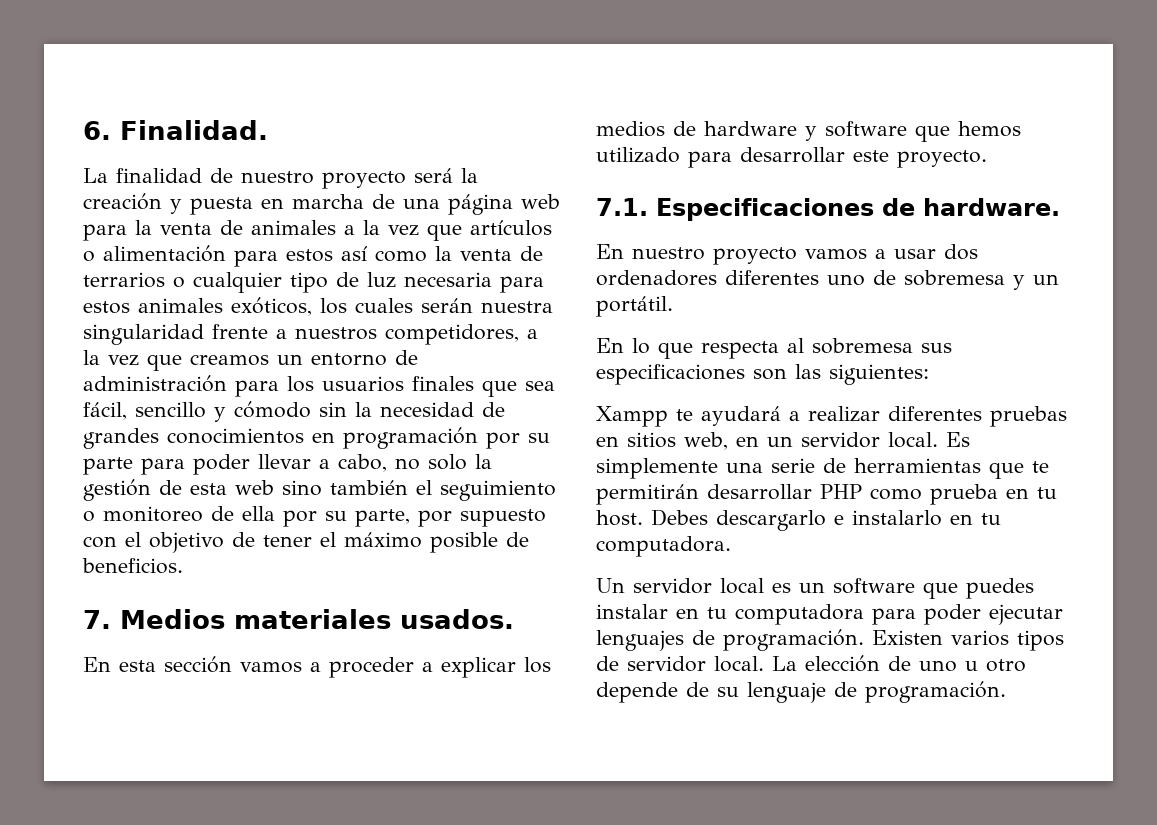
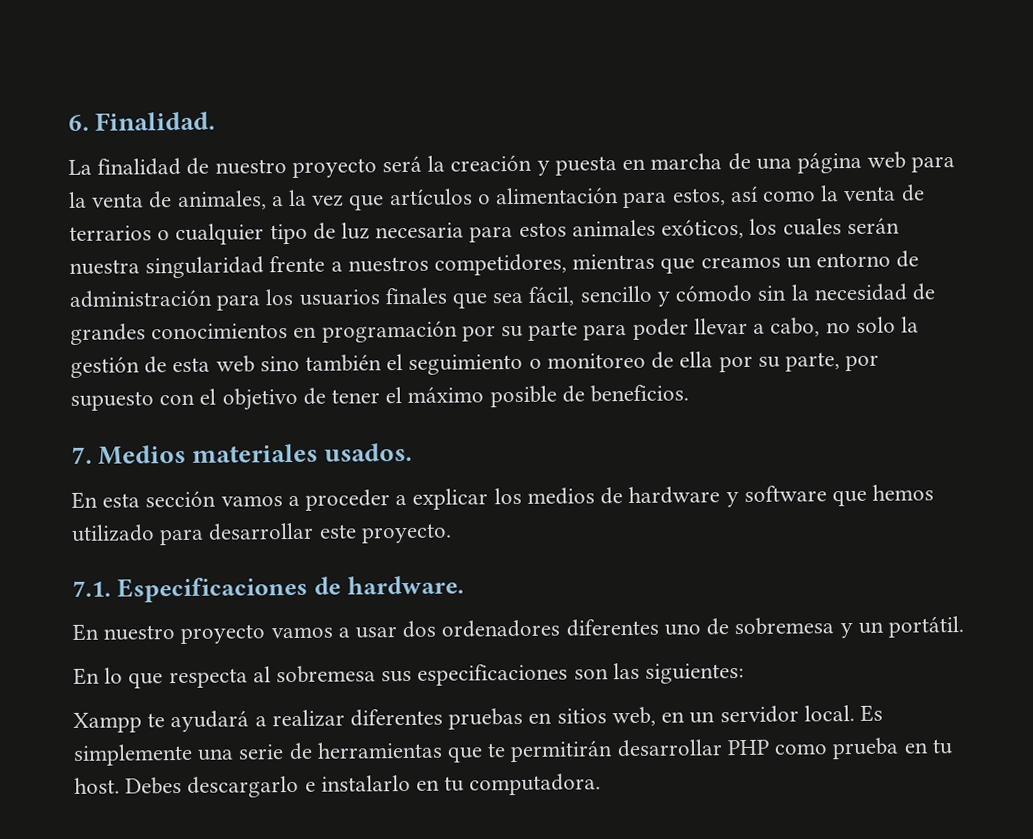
- La finalidad de nuestro proyecto será la creación y puesta en marcha de una página web para la venta de animales a la vez que artículos o alimentación para estos así como la venta de terrarios o cualquier tipo de luz necesaria para estos animales exóticos, los cuales serán nuestra singularidad frente a nuestros competidores, a la vez que creamos un entorno de administración para los usuarios finales que sea fácil, sencillo y cómodo sin la necesidad de grandes conocimientos en programación por su parte para poder llevar a cabo, no solo la gestión de esta web sino también el seguimiento o monitoreo de ella por su parte, por supuesto con el objetivo de tener el máximo posible de beneficios.
+ La finalidad de nuestro proyecto será la creación y puesta en marcha de una página web para la venta de animales, a la vez que artículos o alimentación para estos, así como la venta de terrarios o cualquier tipo de luz necesaria para estos animales exóticos, los cuales serán nuestra singularidad frente a nuestros competidores, mientras que creamos un entorno de administración para los usuarios finales que sea fácil, sencillo y cómodo sin la necesidad de grandes conocimientos en programación por su parte para poder llevar a cabo, no solo la gestión de esta web sino también el seguimiento o monitoreo de ella por su parte, por supuesto con el objetivo de tener el máximo posible de beneficios.
- Un servidor local es un software que puedes instalar en tu computadora para poder ejecutar lenguajes de programación. Existen varios tipos de servidor local. La elección de uno u otro depende de su lenguaje de programación.

